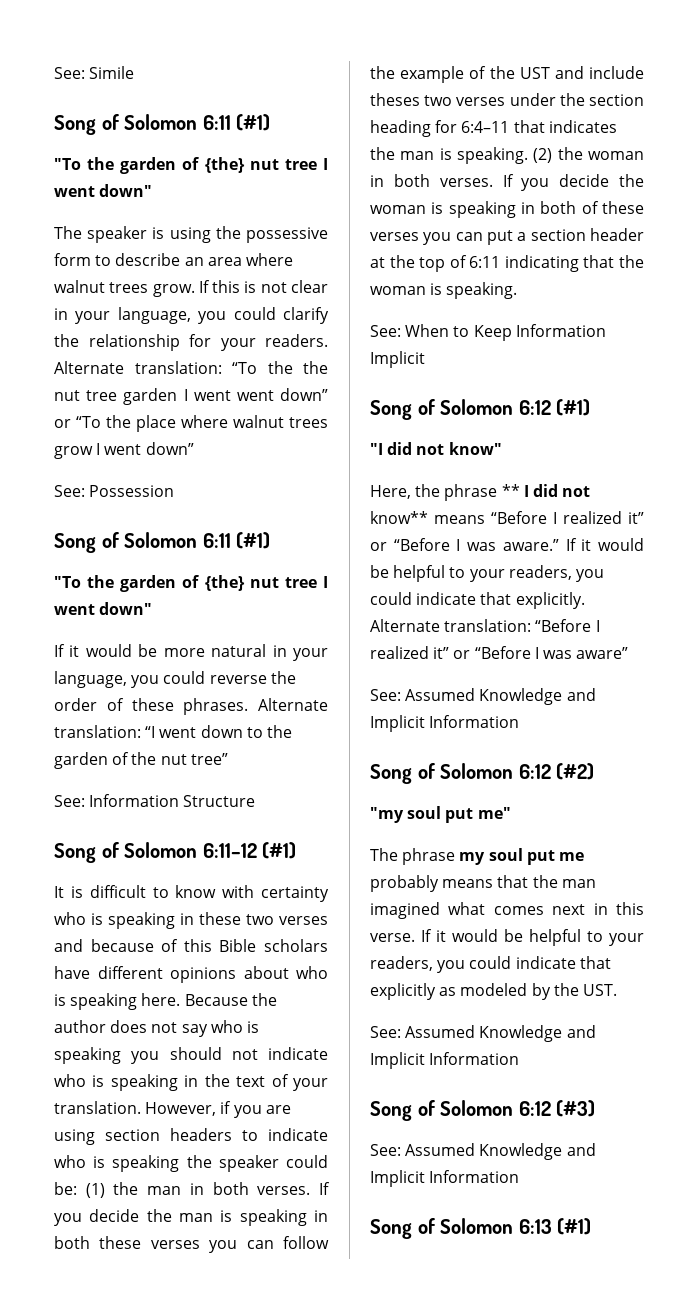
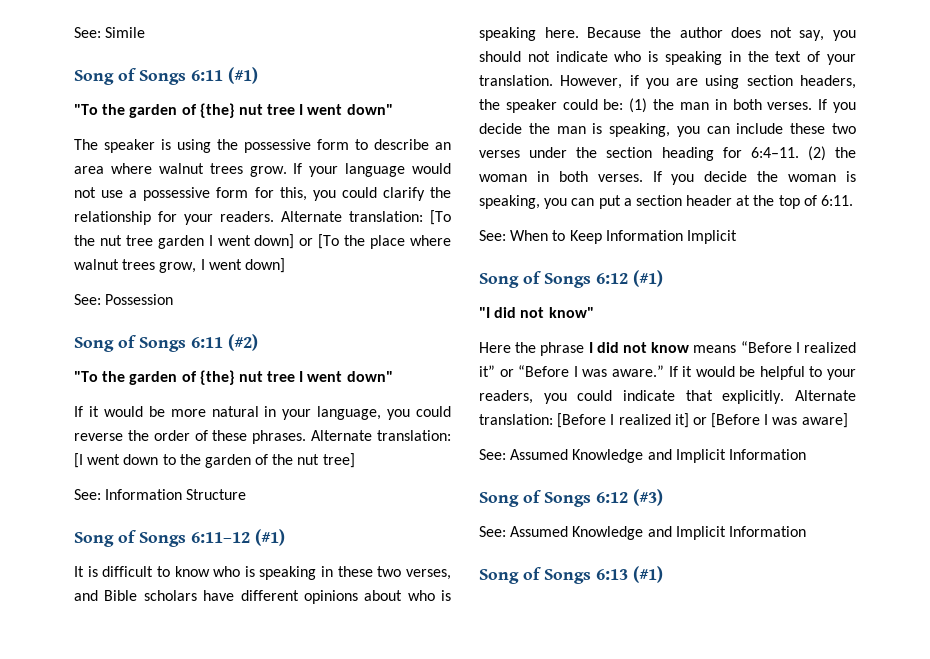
  See: Simile
- Song of Solomon 6:11 (#1)
+ Song of Songs 6:11 (#1)
- If this is not clear in your language, you could clarify the relationship for your readers.
+ If your language would not use a possessive form for this, you could clarify the relationship for your readers.
- Alternate translation: “To the the nut tree garden I went went down” or “To the place where walnut trees grow I went down”
+ Alternate translation: [To the nut tree garden I went down] or [To the place where walnut trees grow, I went down]
  See: Possession
- Song of Solomon 6:11 (#1)
+ Song of Songs 6:11 (#2)
- Alternate translation: “I went down to the garden of the nut tree”
+ Alternate translation: [I went down to the garden of the nut tree]
- Song of Solomon 6:11–12 (#1)
+ Song of Songs 6:11–12 (#1)
- It is difficult to know with certainty who is speaking in these two verses and because of this Bible scholars have different opinions about who is speaking here.
+ It is difficult to know who is speaking in these two verses, and Bible scholars have different opinions about who is speaking here.
- Because the author does not say who is speaking you should not indicate who is speaking in the text of your translation.
+ Because the author does not say, you should not indicate who is speaking in the text of your translation.
- However, if you are using section headers to indicate who is speaking the speaker could be: (1) the man in both verses.
+ However, if you are using section headers, the speaker could be: (1) the man in both verses.
- If you decide the man is speaking in both these verses you can follow the example of the UST and include theses two verses under the section heading for 6:4–11 that indicates the man is speaking.
+ If you decide the man is speaking, you can include these two verses under the section heading for 6:4–11.
- If you decide the woman is speaking in both of these verses you can put a section header at the top of 6:11 indicating that the woman is speaking.
+ If you decide the woman is speaking, you can put a section header at the top of 6:11.
- Song of Solomon 6:12 (#1)
+ Song of Songs 6:12 (#1)
- Here, the phrase ** I did not know** means “Before I realized it” or “Before I was aware.”
+ Here the phrase I did not know means “Before I realized it” or “Before I was aware.”
- Alternate translation: “Before I realized it” or “Before I was aware”
+ Alternate translation: [Before I realized it] or [Before I was aware]
  See: Assumed Knowledge and Implicit Information
- Song of Solomon 6:12 (#2)
- "my soul put me"
- The phrase my soul put me probably means that the man imagined what comes next in this verse. If it would be helpful to your readers, you could indicate that explicitly as modeled by the UST.
- See: Assumed Knowledge and Implicit Information
- Song of Solomon 6:12 (#3)
+ Song of Songs 6:12 (#3)
- Song of Solomon 6:13 (#1)
+ Song of Songs 6:13 (#1)

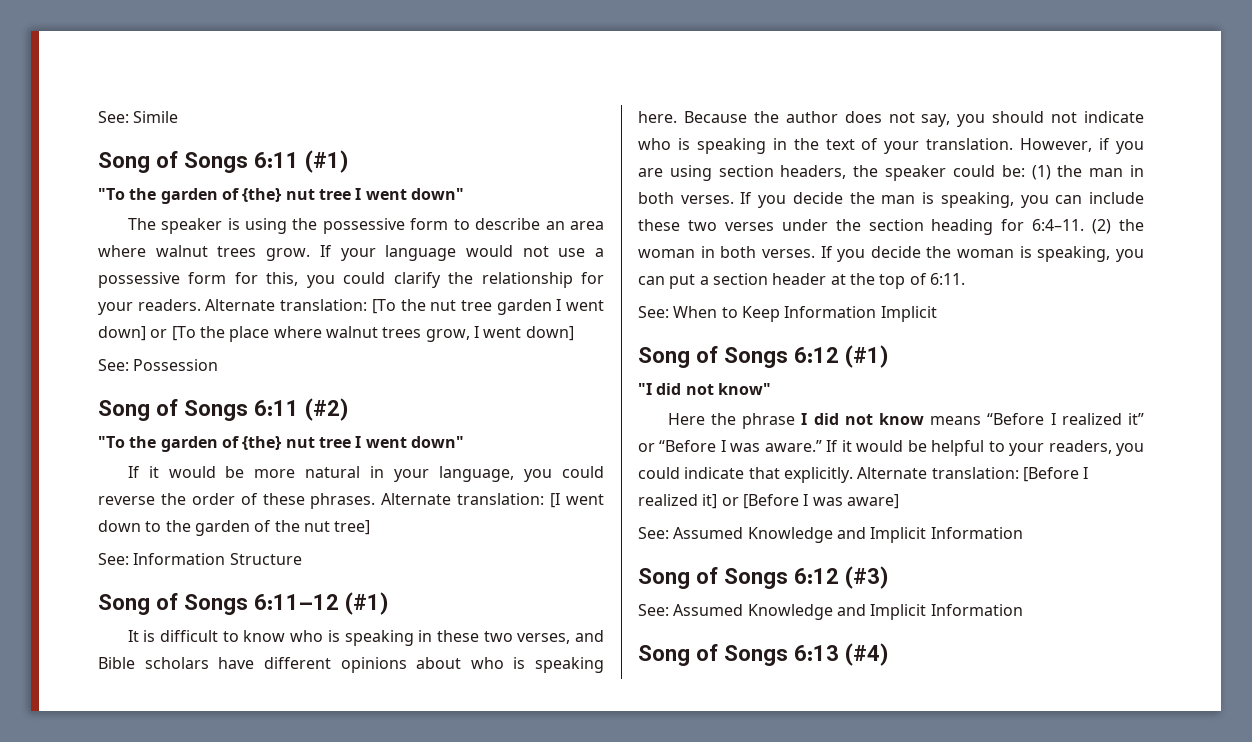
- Song of Songs 6:13 (#1)
+ Song of Songs 6:13 (#4)

